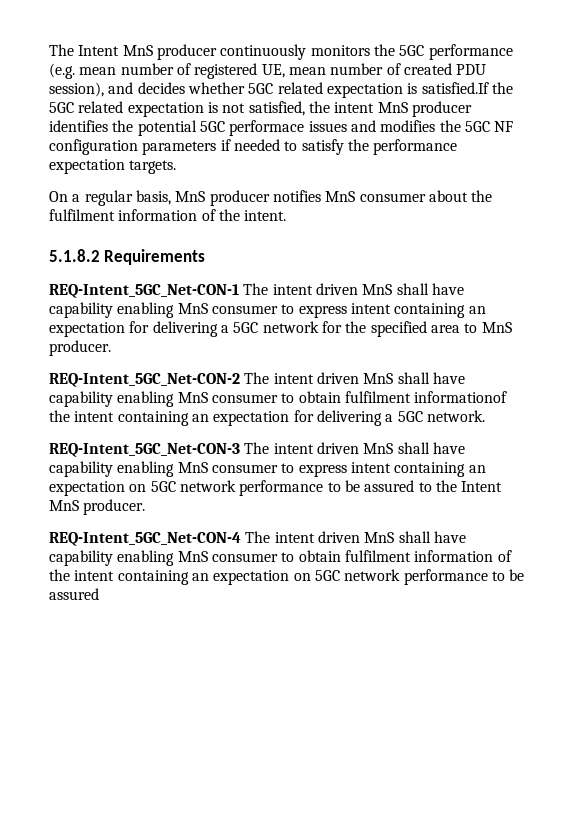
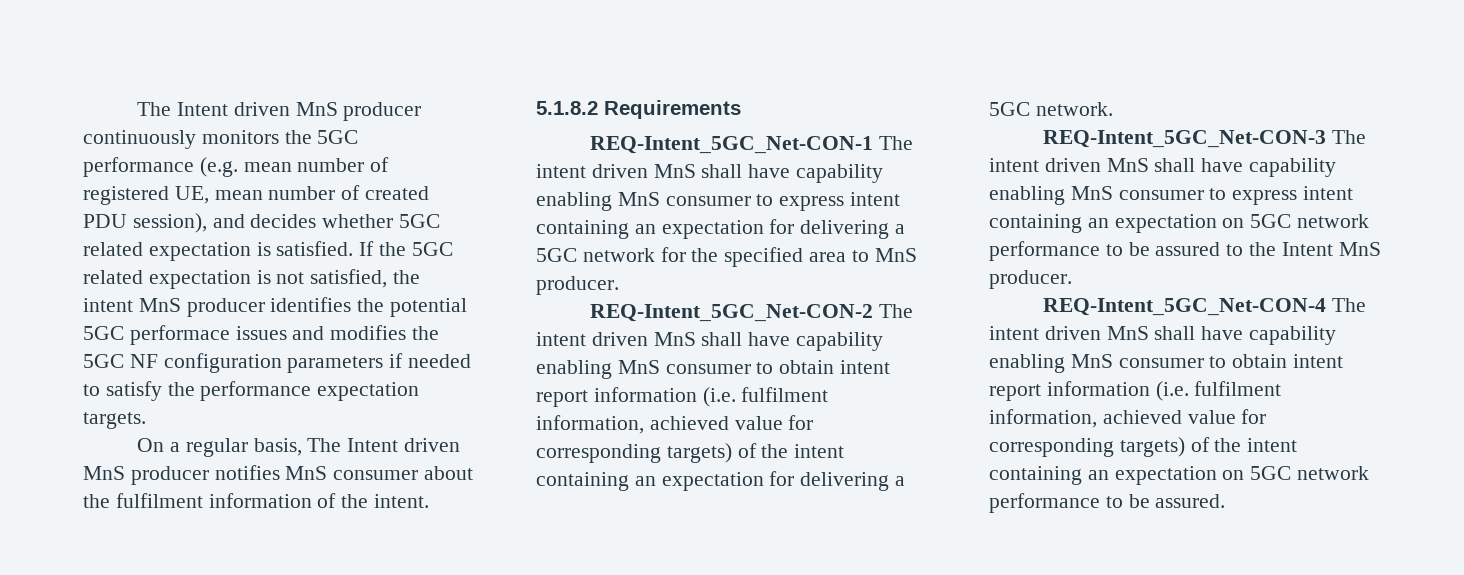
- The Intent MnS producer continuously monitors the 5GC performance (e.g. mean number of registered UE, mean number of created PDU session), and decides whether 5GC related expectation is satisfied.If the 5GC related expectation is not satisfied, the intent MnS producer identifies the potential 5GC performace issues and modifies the 5GC NF configuration parameters if needed to satisfy the performance expectation targets.
+ The Intent driven MnS producer continuously monitors the 5GC performance (e.g. mean number of registered UE, mean number of created PDU session), and decides whether 5GC related expectation is satisfied. If the 5GC related expectation is not satisfied, the intent MnS producer identifies the potential 5GC performace issues and modifies the 5GC NF configuration parameters if needed to satisfy the performance expectation targets.
- On a regular basis, MnS producer notifies MnS consumer about the fulfilment information of the intent.
+ On a regular basis, The Intent driven MnS producer notifies MnS consumer about the fulfilment information of the intent.
- REQ-Intent_5GC_Net-CON-2 The intent driven MnS shall have capability enabling MnS consumer to obtain fulfilment informationof the intent containing an expectation for delivering a 5GC network.
+ REQ-Intent_5GC_Net-CON-2 The intent driven MnS shall have capability enabling MnS consumer to obtain intent report information (i.e. fulfilment information, achieved value for corresponding targets) of the intent containing an expectation for delivering a 5GC network.
- REQ-Intent_5GC_Net-CON-4 The intent driven MnS shall have capability enabling MnS consumer to obtain fulfilment information of the intent containing an expectation on 5GC network performance to be assured
+ REQ-Intent_5GC_Net-CON-4 The intent driven MnS shall have capability enabling MnS consumer to obtain intent report information (i.e. fulfilment information, achieved value for corresponding targets) of the intent containing an expectation on 5GC network performance to be assured.

